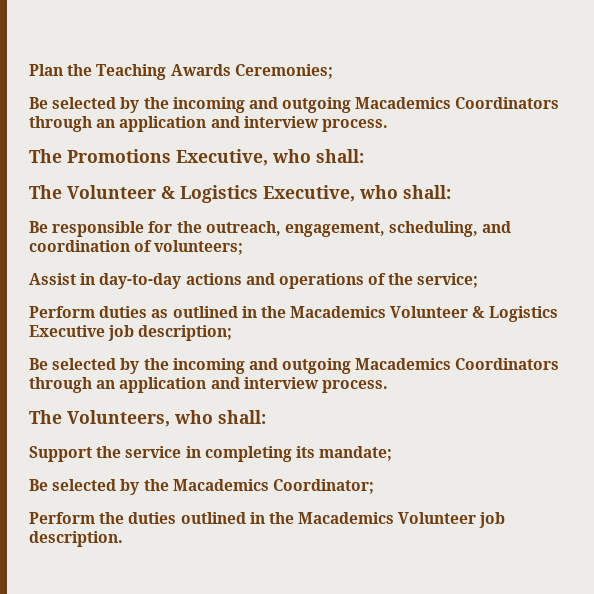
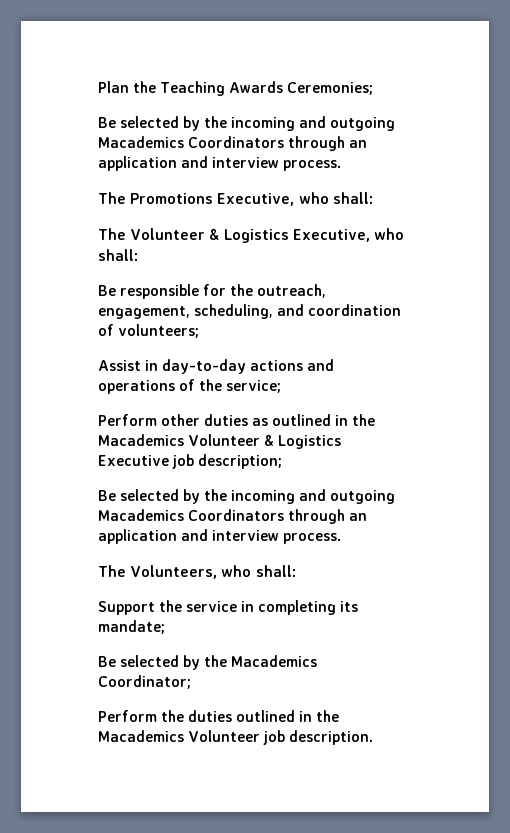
- Perform duties as outlined in the Macademics Volunteer & Logistics Executive job description;
+ Perform other duties as outlined in the Macademics Volunteer & Logistics Executive job description;

